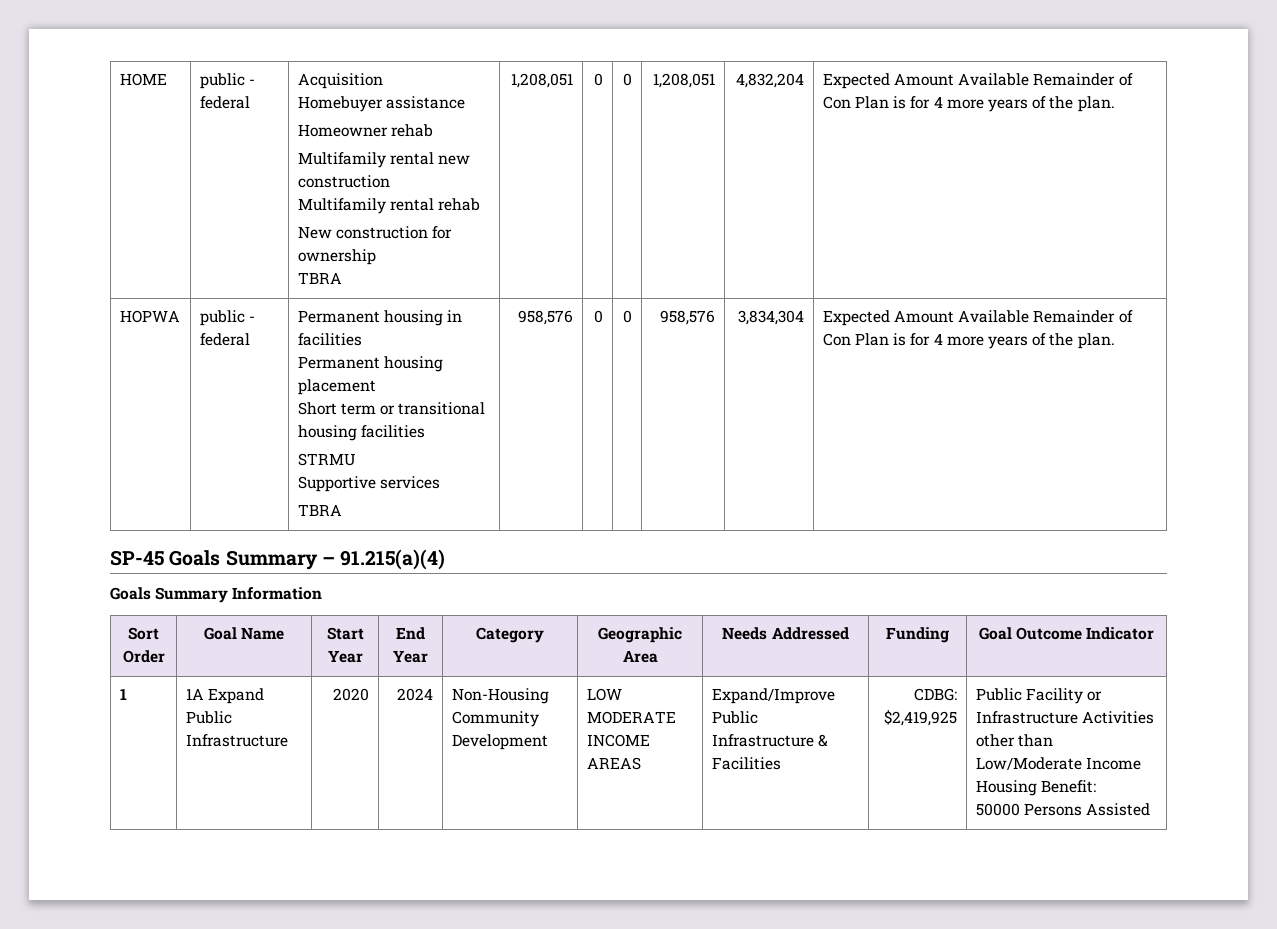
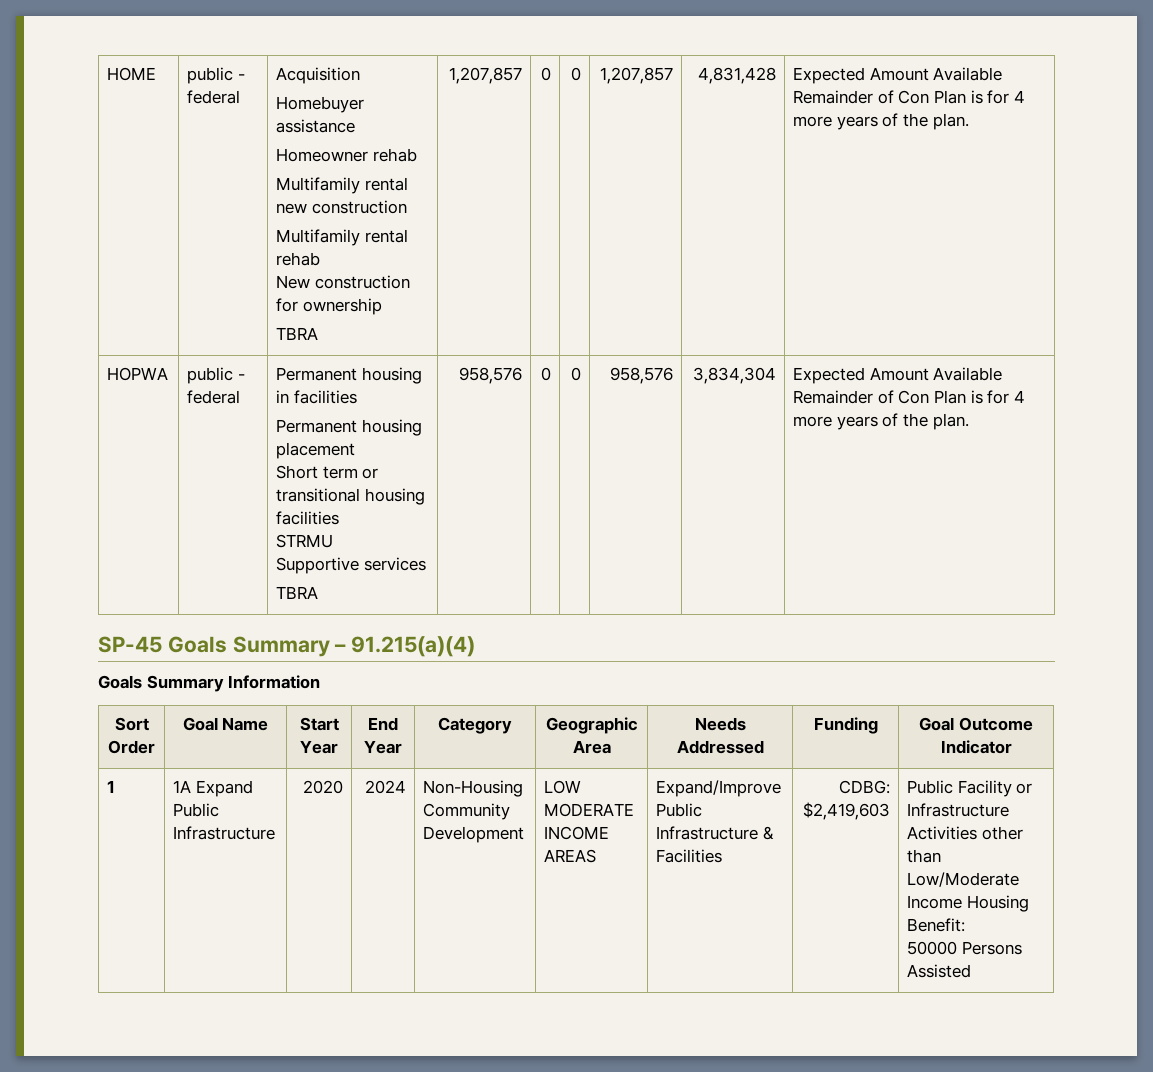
- 1,208,051 | 0 | 0 | 1,208,051 | 4,832,204
+ 1,207,857 | 0 | 0 | 1,207,857 | 4,831,428
- 1 | 1A Expand Public Infrastructure | 2020 | 2024 | Non-Housing Community Development | LOW MODERATE INCOME AREAS | Expand/Improve Public Infrastructure & Facilities | CDBG: $2,419,925 | Public Facility or Infrastructure Activities other than Low/Moderate Income Housing Benefit:
+ 1 | 1A Expand Public Infrastructure | 2020 | 2024 | Non-Housing Community Development | LOW MODERATE INCOME AREAS | Expand/Improve Public Infrastructure & Facilities | CDBG: $2,419,603 | Public Facility or Infrastructure Activities other than Low/Moderate Income Housing Benefit:

